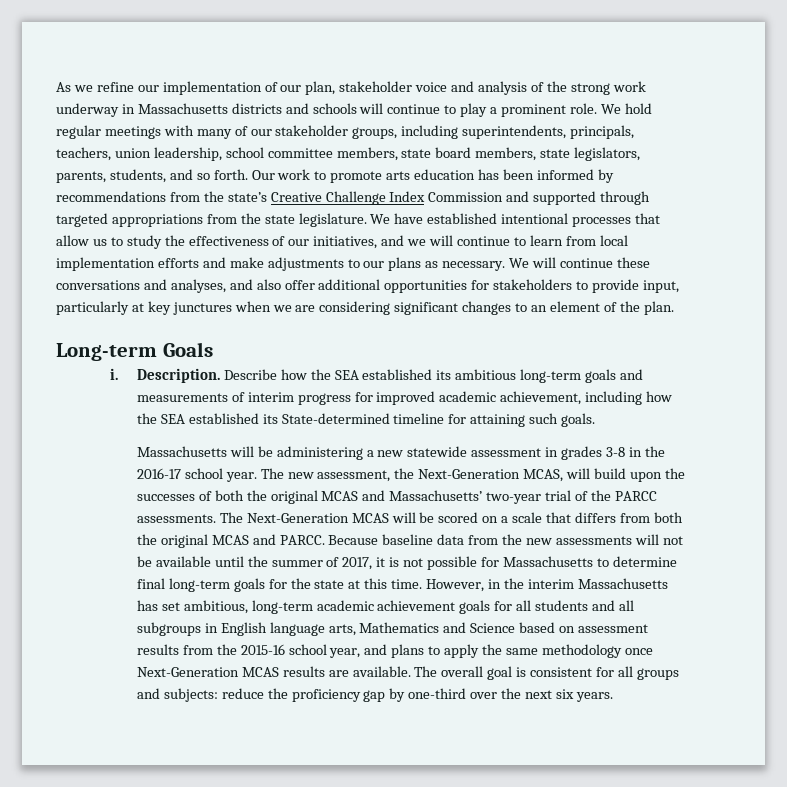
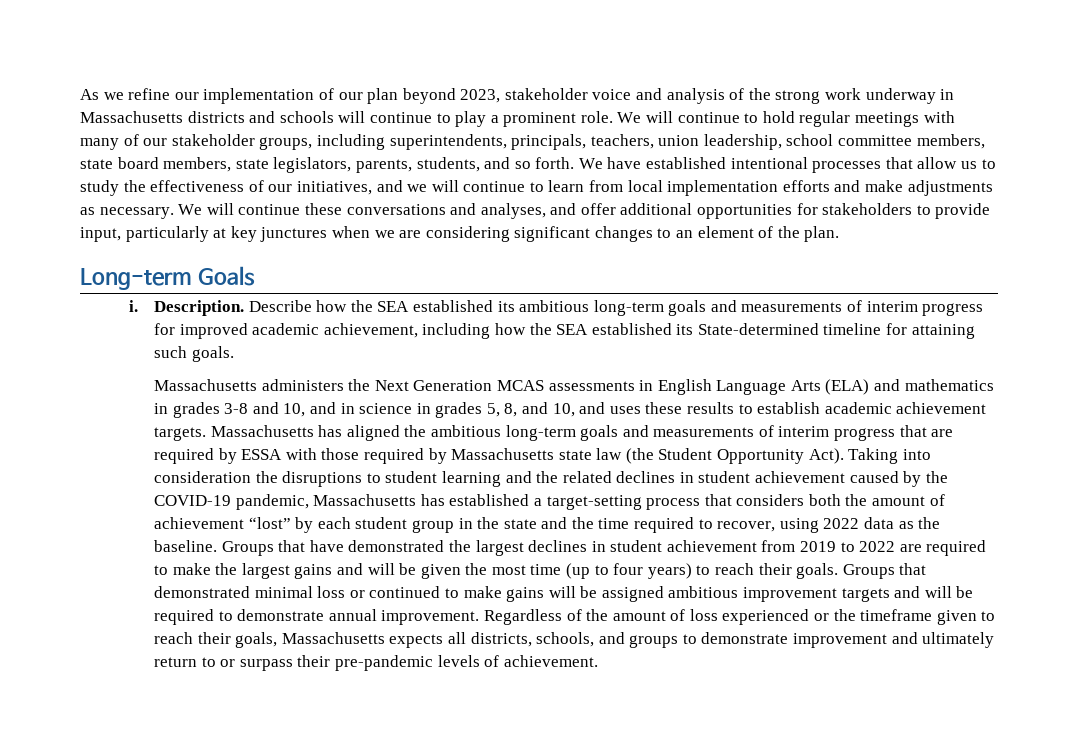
- As we refine our implementation of our plan, stakeholder voice and analysis of the strong work underway in Massachusetts districts and schools will continue to play a prominent role.
+ As we refine our implementation of our plan beyond 2023, stakeholder voice and analysis of the strong work underway in Massachusetts districts and schools will continue to play a prominent role.
- We hold regular meetings with many of our stakeholder groups, including superintendents, principals, teachers, union leadership, school committee members, state board members, state legislators, parents, students, and so forth.
+ We will continue to hold regular meetings with many of our stakeholder groups, including superintendents, principals, teachers, union leadership, school committee members, state board members, state legislators, parents, students, and so forth.
- Our work to promote arts education has been informed by recommendations from the state’s Creative Challenge Index Commission and supported through targeted appropriations from the state legislature.
- We have established intentional processes that allow us to study the effectiveness of our initiatives, and we will continue to learn from local implementation efforts and make adjustments to our plans as necessary.
+ We have established intentional processes that allow us to study the effectiveness of our initiatives, and we will continue to learn from local implementation efforts and make adjustments as necessary.
- We will continue these conversations and analyses, and also offer additional opportunities for stakeholders to provide input, particularly at key junctures when we are considering significant changes to an element of the plan.
+ We will continue these conversations and analyses, and offer additional opportunities for stakeholders to provide input, particularly at key junctures when we are considering significant changes to an element of the plan.
- Massachusetts will be administering a new statewide assessment in grades 3-8 in the 2016-17 school year. The new assessment, the Next-Generation MCAS, will build upon the successes of both the original MCAS and Massachusetts’ two-year trial of the PARCC assessments. The Next-Generation MCAS will be scored on a scale that differs from both the original MCAS and PARCC. Because baseline data from the new assessments will not be available until the summer of 2017, it is not possible for Massachusetts to determine final long-term goals for the state at this time. However, in the interim Massachusetts has set ambitious, long-term academic achievement goals for all students and all subgroups in English language arts, Mathematics and Science based on assessment results from the 2015-16 school year, and plans to apply the same methodology once Next-Generation MCAS results are available. The overall goal is consistent for all groups and subjects: reduce the proficiency gap by one-third over the next six years.
+ Massachusetts administers the Next Generation MCAS assessments in English Language Arts (ELA) and mathematics in grades 3-8 and 10, and in science in grades 5, 8, and 10, and uses these results to establish academic achievement targets. Massachusetts has aligned the ambitious long-term goals and measurements of interim progress that are required by ESSA with those required by Massachusetts state law (the Student Opportunity Act). Taking into consideration the disruptions to student learning and the related declines in student achievement caused by the COVID-19 pandemic, Massachusetts has established a target-setting process that considers both the amount of achievement “lost” by each student group in the state and the time required to recover, using 2022 data as the baseline. Groups that have demonstrated the largest declines in student achievement from 2019 to 2022 are required to make the largest gains and will be given the most time (up to four years) to reach their goals. Groups that demonstrated minimal loss or continued to make gains will be assigned ambitious improvement targets and will be required to demonstrate annual improvement. Regardless of the amount of loss experienced or the timeframe given to reach their goals, Massachusetts expects all districts, schools, and groups to demonstrate improvement and ultimately return to or surpass their pre-pandemic levels of achievement.

